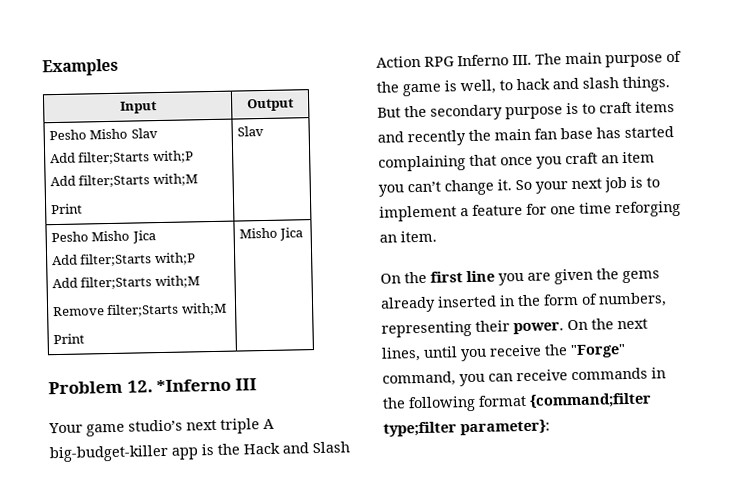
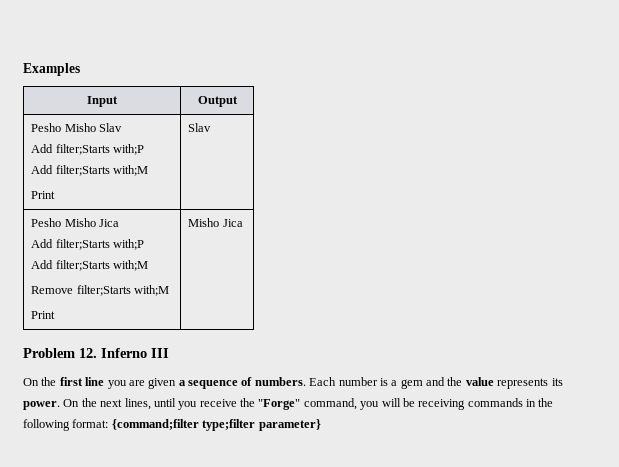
- Problem 12. *Inferno III
+ Problem 12. Inferno III
- Your game studio’s next triple A big-budget-killer app is the Hack and Slash Action RPG Inferno III. The main purpose of the game is well, to hack and slash things. But the secondary purpose is to craft items and recently the main fan base has started complaining that once you craft an item you can’t change it. So your next job is to implement a feature for one time reforging an item.
- On the first line you are given the gems already inserted in the form of numbers, representing their power.
+ On the first line you are given a sequence of numbers. Each number is a gem and the value represents its power.
- On the next lines, until you receive the "Forge" command, you can receive commands in the following format {command;filter type;filter parameter}:
+ On the next lines, until you receive the "Forge" command, you will be receiving commands in the following format: {command;filter type;filter parameter}

